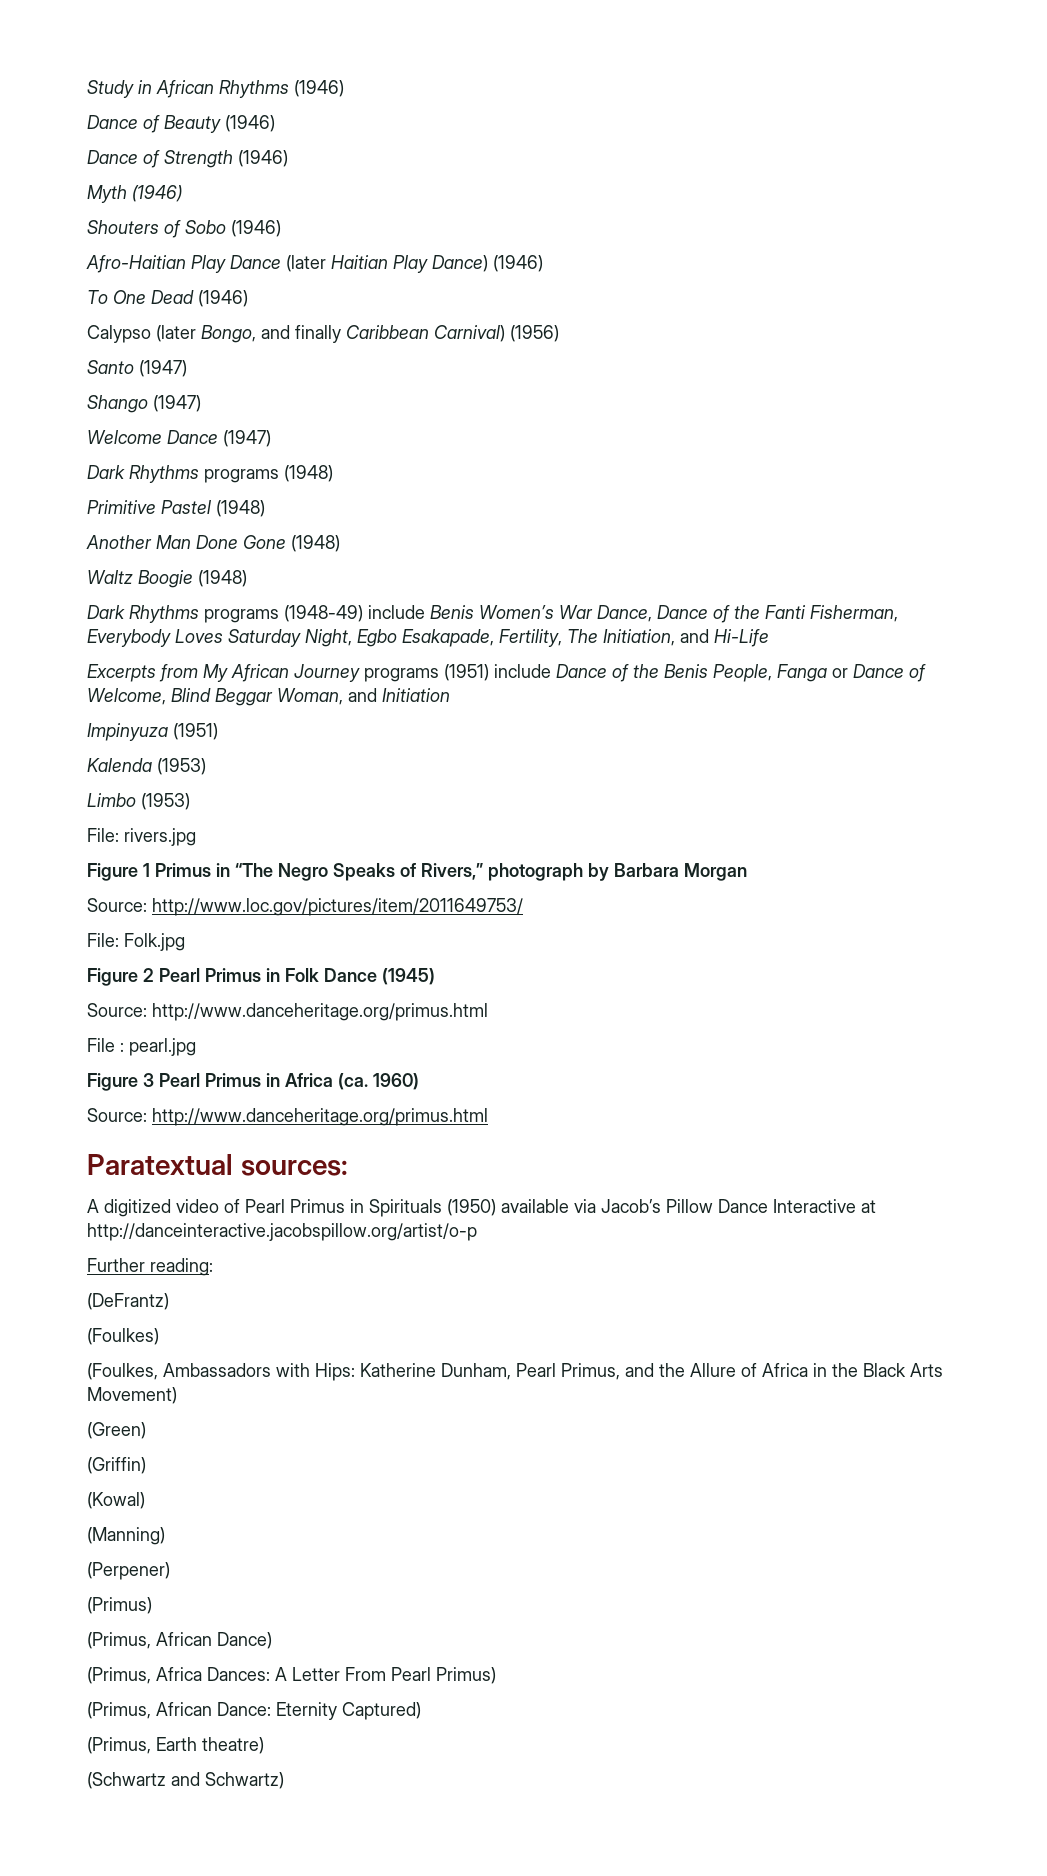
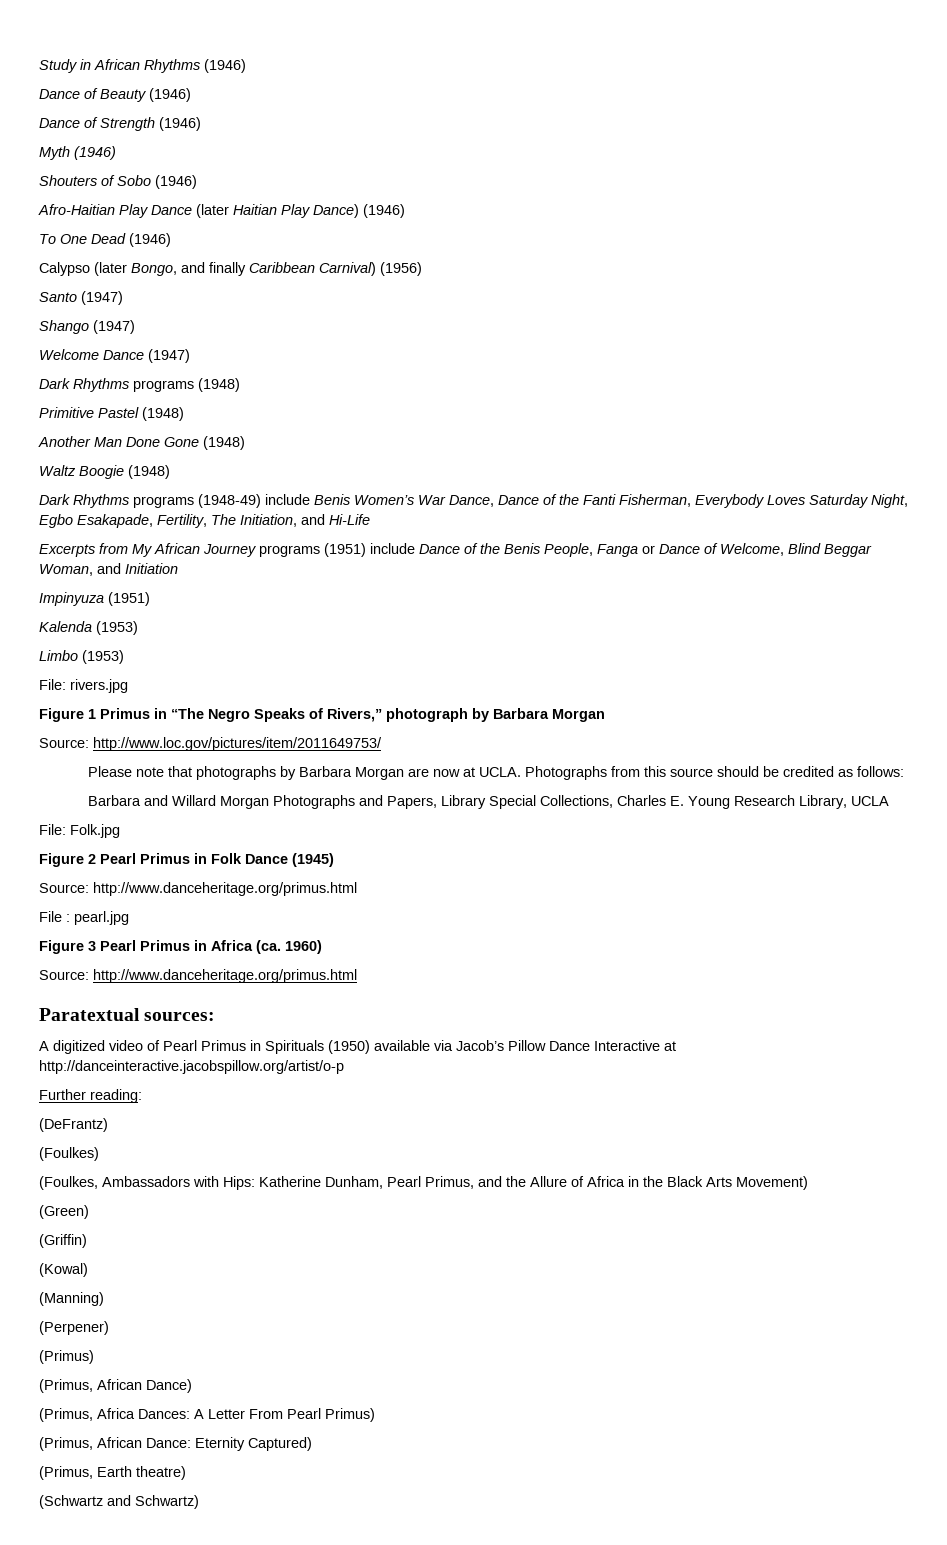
+ Please note that photographs by Barbara Morgan are now at UCLA. Photographs from this source should be credited as follows:
+ Barbara and Willard Morgan Photographs and Papers, Library Special Collections, Charles E. Young Research Library, UCLA

